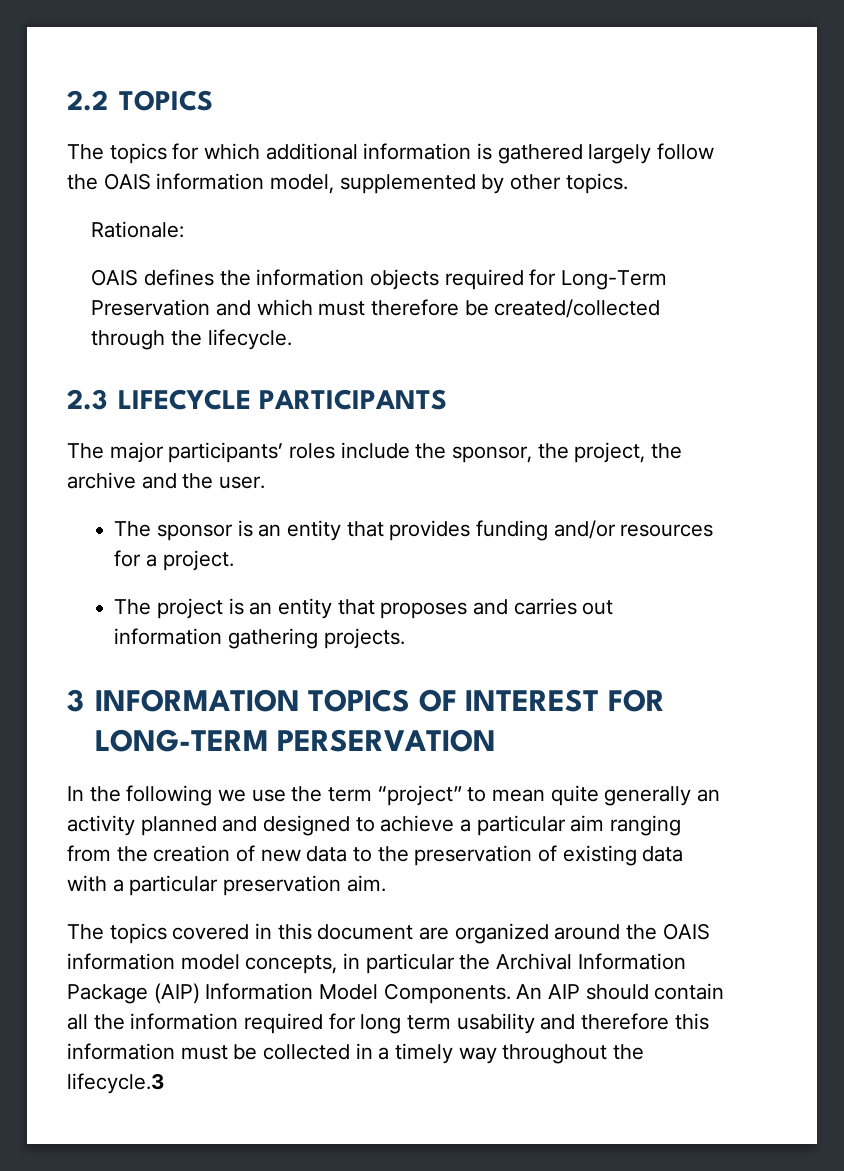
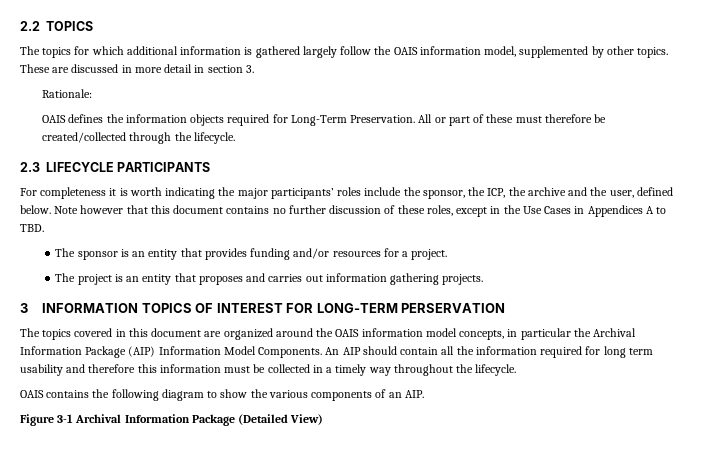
+ These are discussed in more detail in section 3.
- OAIS defines the information objects required for Long-Term Preservation and which must therefore be created/collected through the lifecycle.
+ OAIS defines the information objects required for Long-Term Preservation. All or part of these must therefore be created/collected through the lifecycle.
- The major participants’ roles include the sponsor, the project, the archive and the user.
+ For completeness it is worth indicating the major participants’ roles include the sponsor, the ICP, the archive and the user, defined below. Note however that this document contains no further discussion of these roles, except in the Use Cases in Appendices A to TBD.
- In the following we use the term “project” to mean quite generally an activity planned and designed to achieve a particular aim ranging from the creation of new data to the preservation of existing data with a particular preservation aim.
- An AIP should contain all the information required for long term usability and therefore this information must be collected in a timely way throughout the lifecycle.3
+ An AIP should contain all the information required for long term usability and therefore this information must be collected in a timely way throughout the lifecycle.
+ OAIS contains the following diagram to show the various components of an AIP.
+ Figure 3-1 Archival Information Package (Detailed View)

